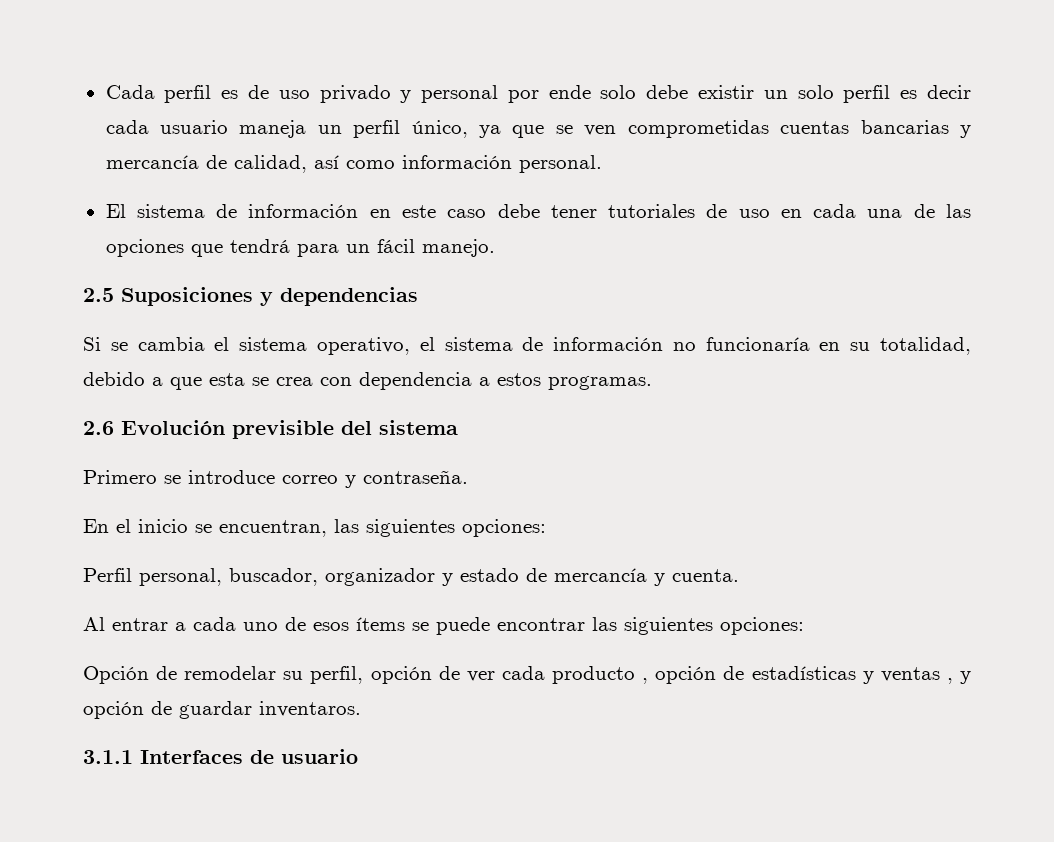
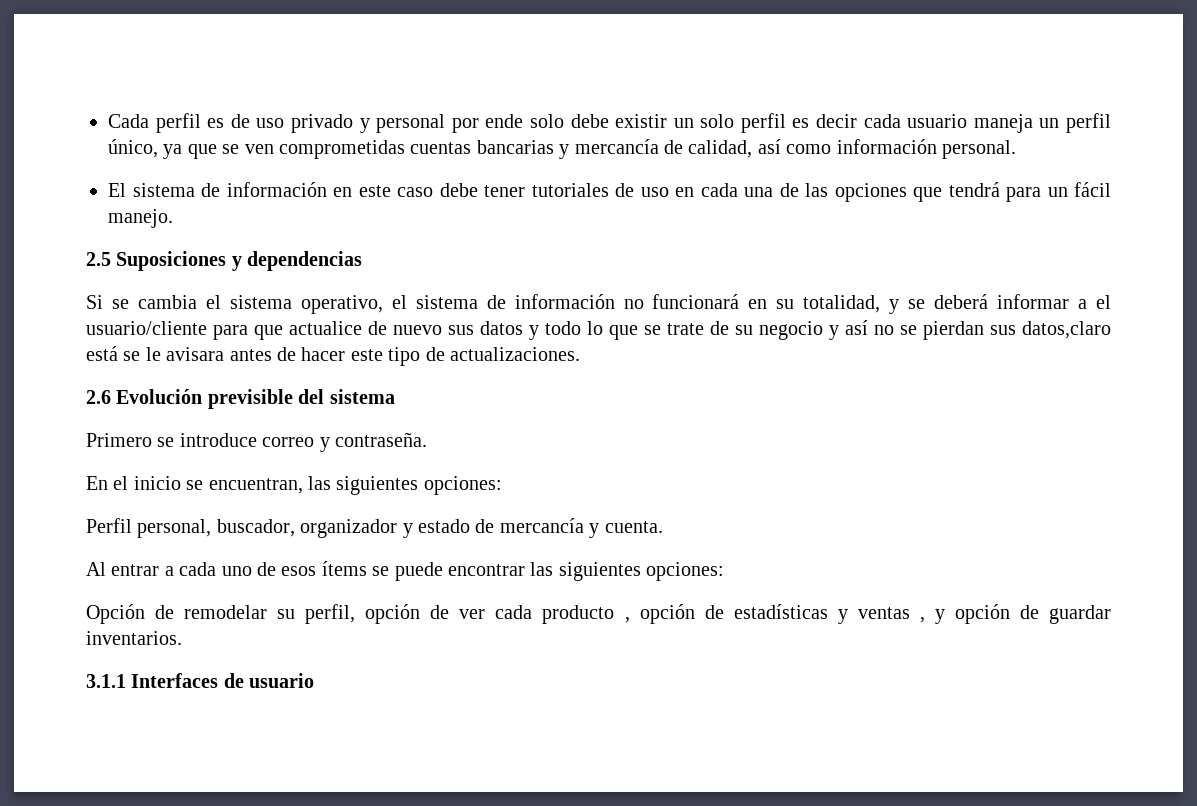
- Si se cambia el sistema operativo, el sistema de información no funcionaría en su totalidad, debido a que esta se crea con dependencia a estos programas.
+ Si se cambia el sistema operativo, el sistema de información no funcionará en su totalidad, y se deberá informar a el usuario/cliente para que actualice de nuevo sus datos y todo lo que se trate de su negocio y así no se pierdan sus datos,claro está se le avisara antes de hacer este tipo de actualizaciones.
- Opción de remodelar su perfil, opción de ver cada producto , opción de estadísticas y ventas , y opción de guardar inventaros.
+ Opción de remodelar su perfil, opción de ver cada producto , opción de estadísticas y ventas , y opción de guardar inventarios.

